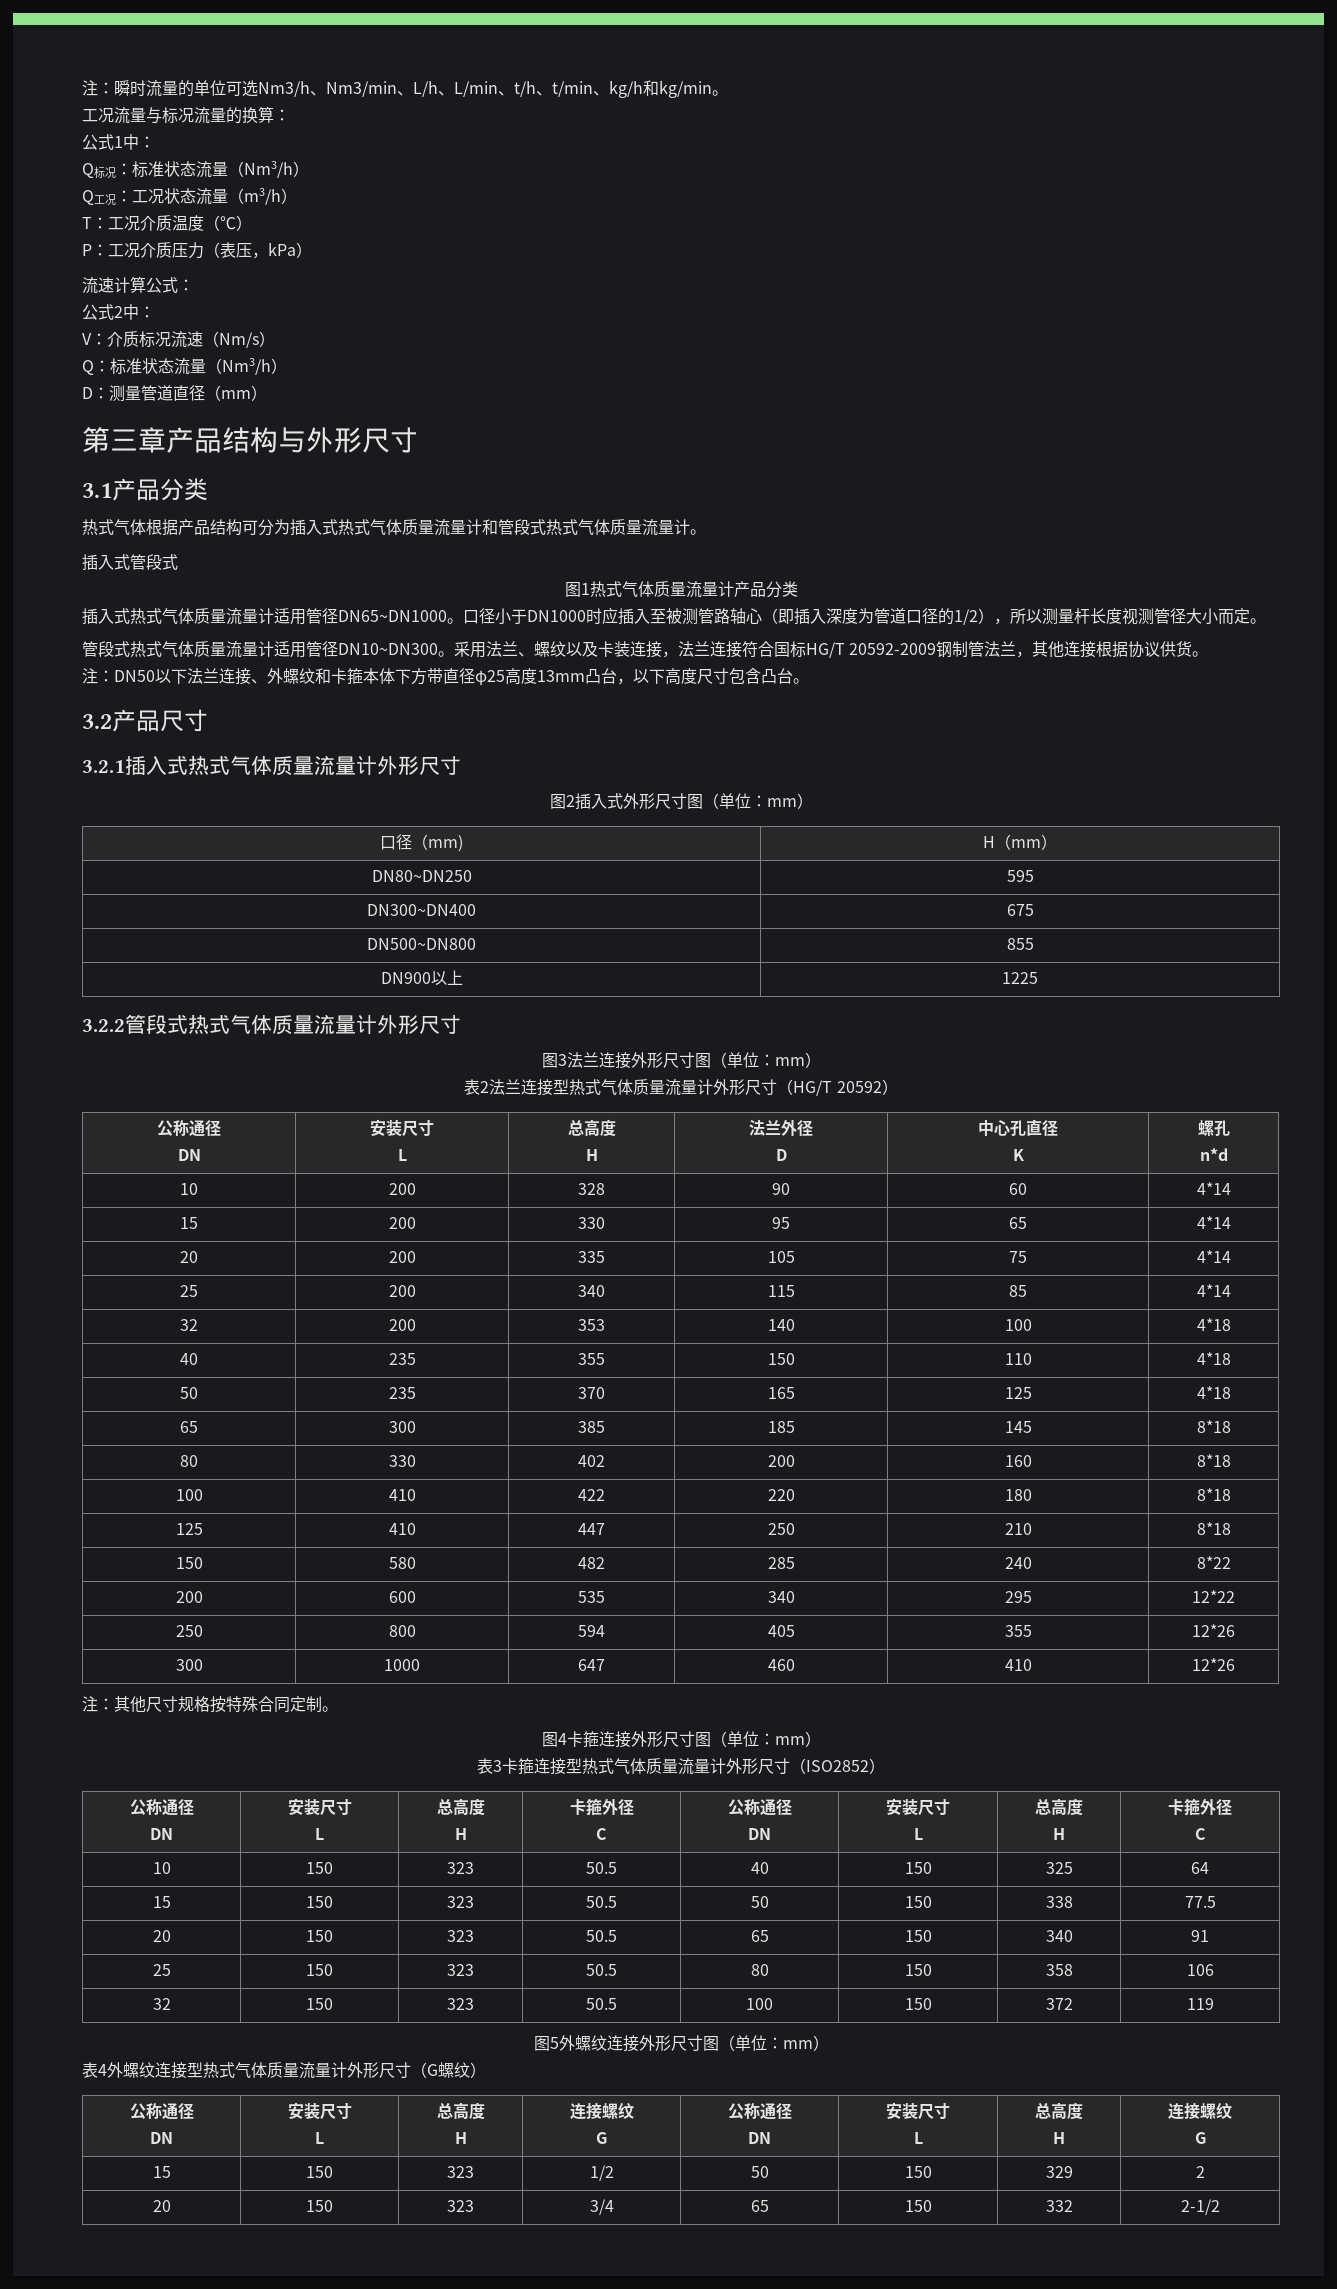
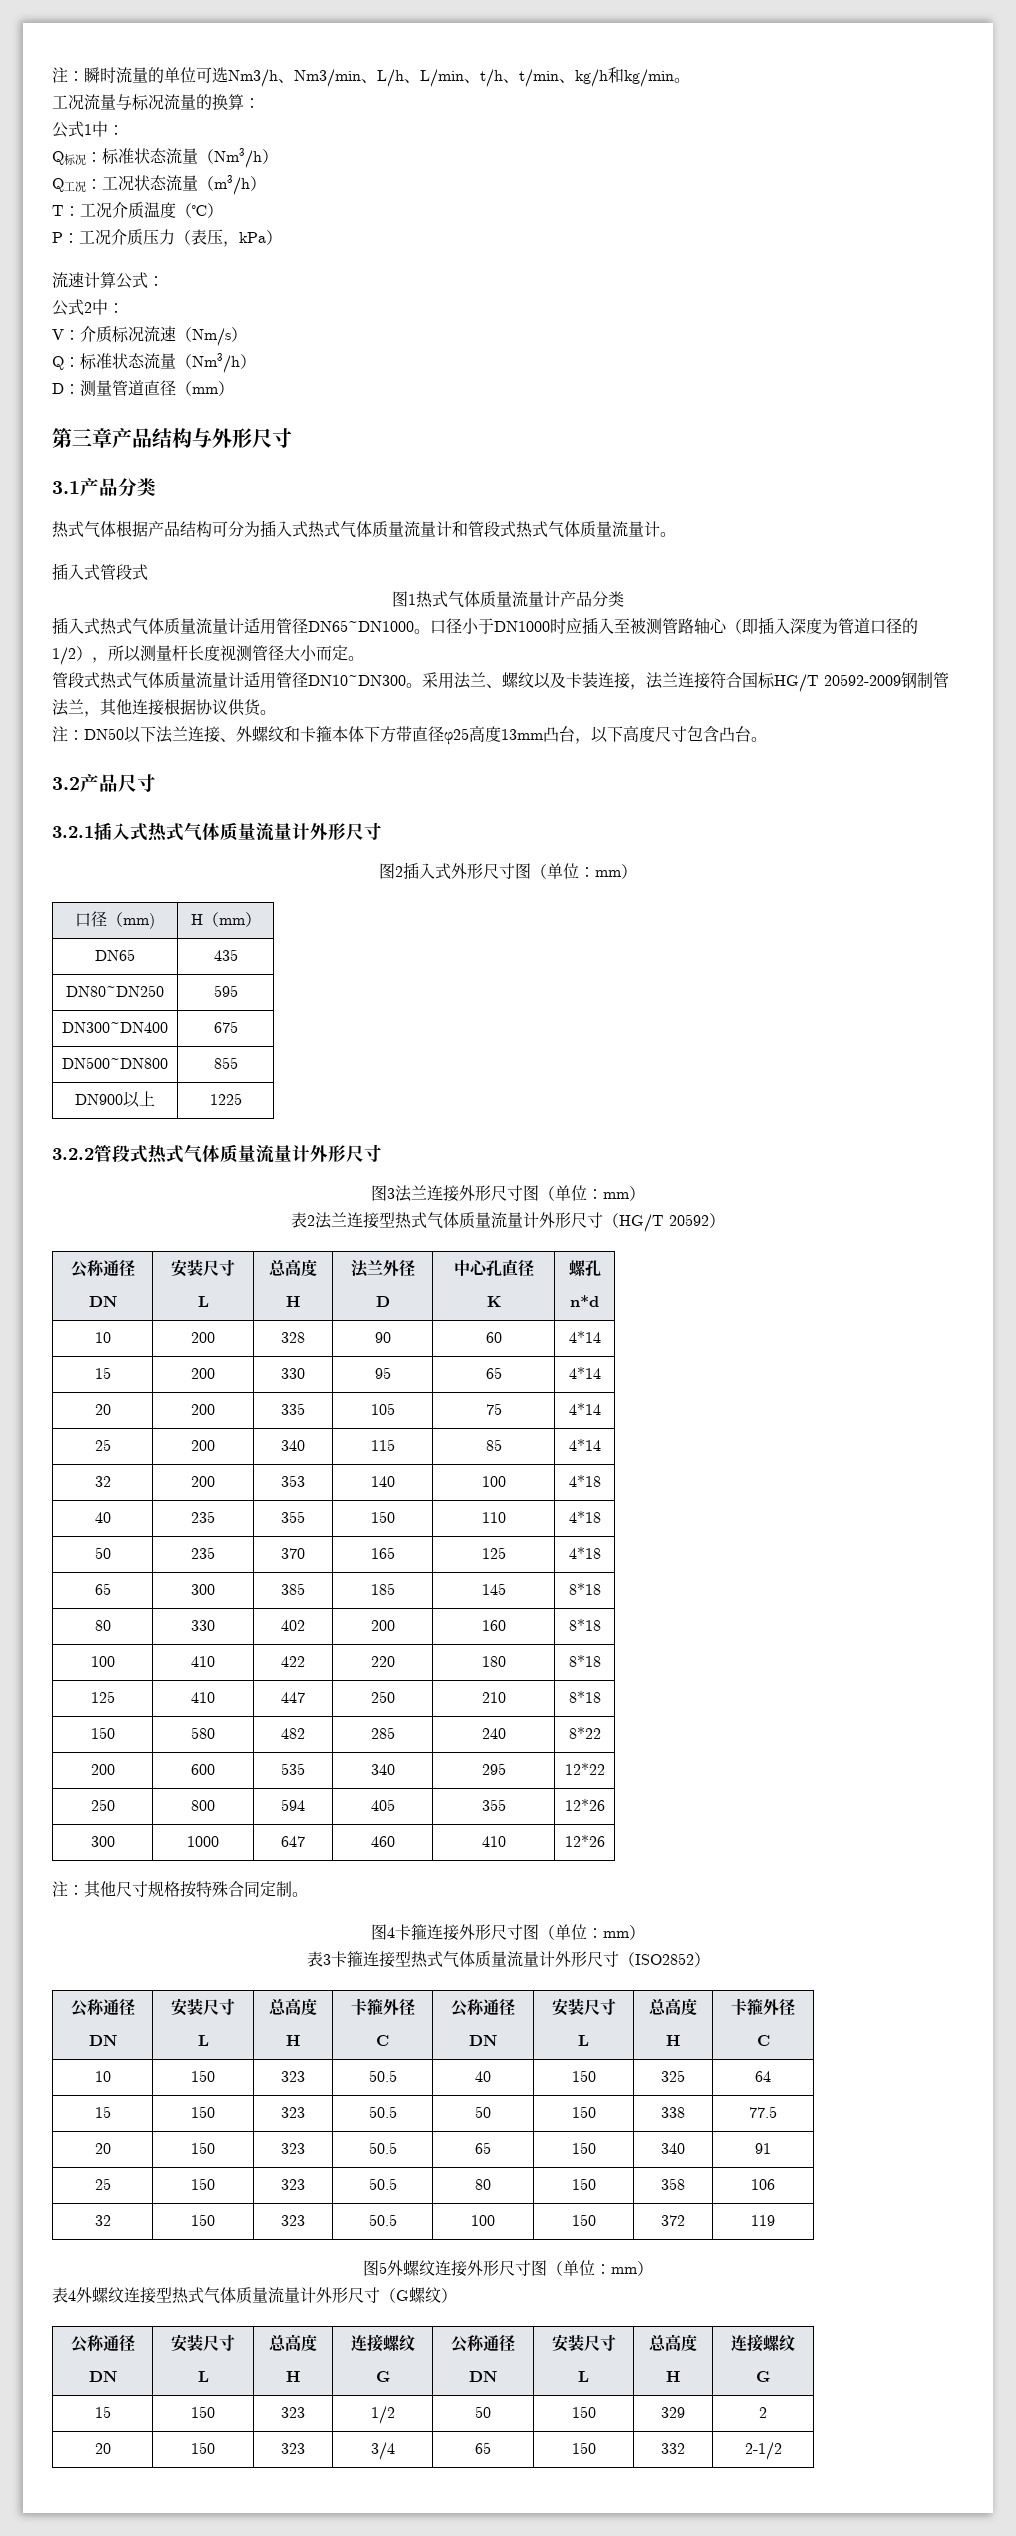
+ DN65 | 435

